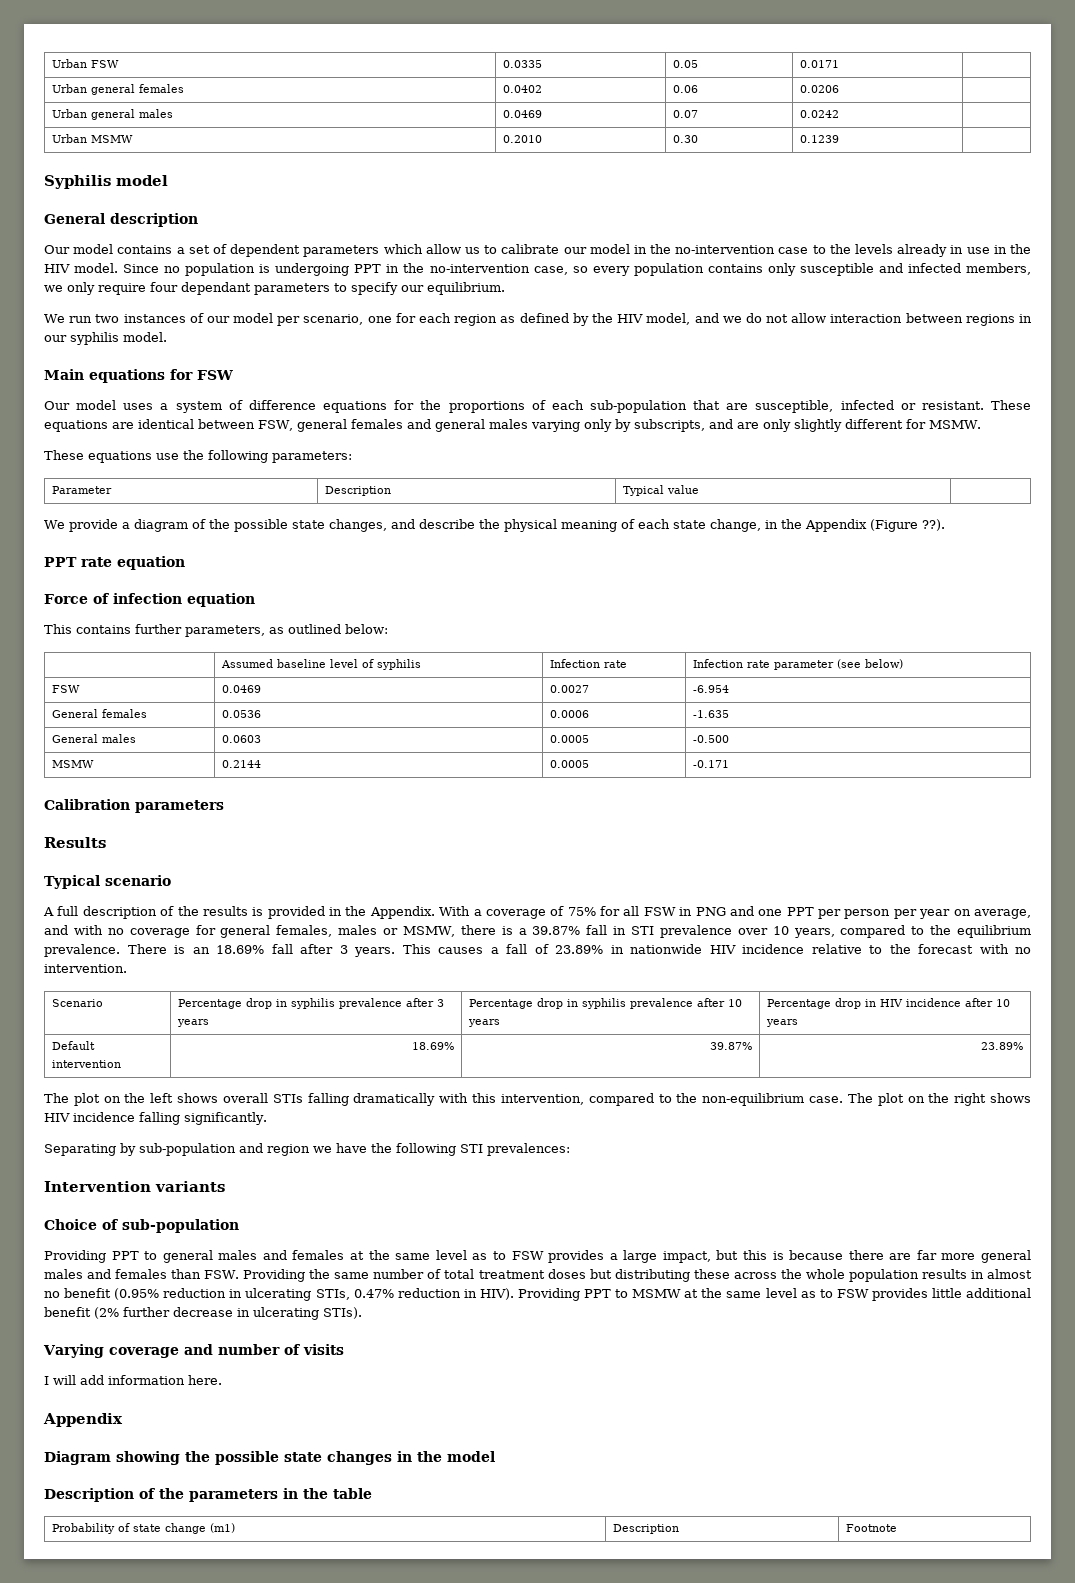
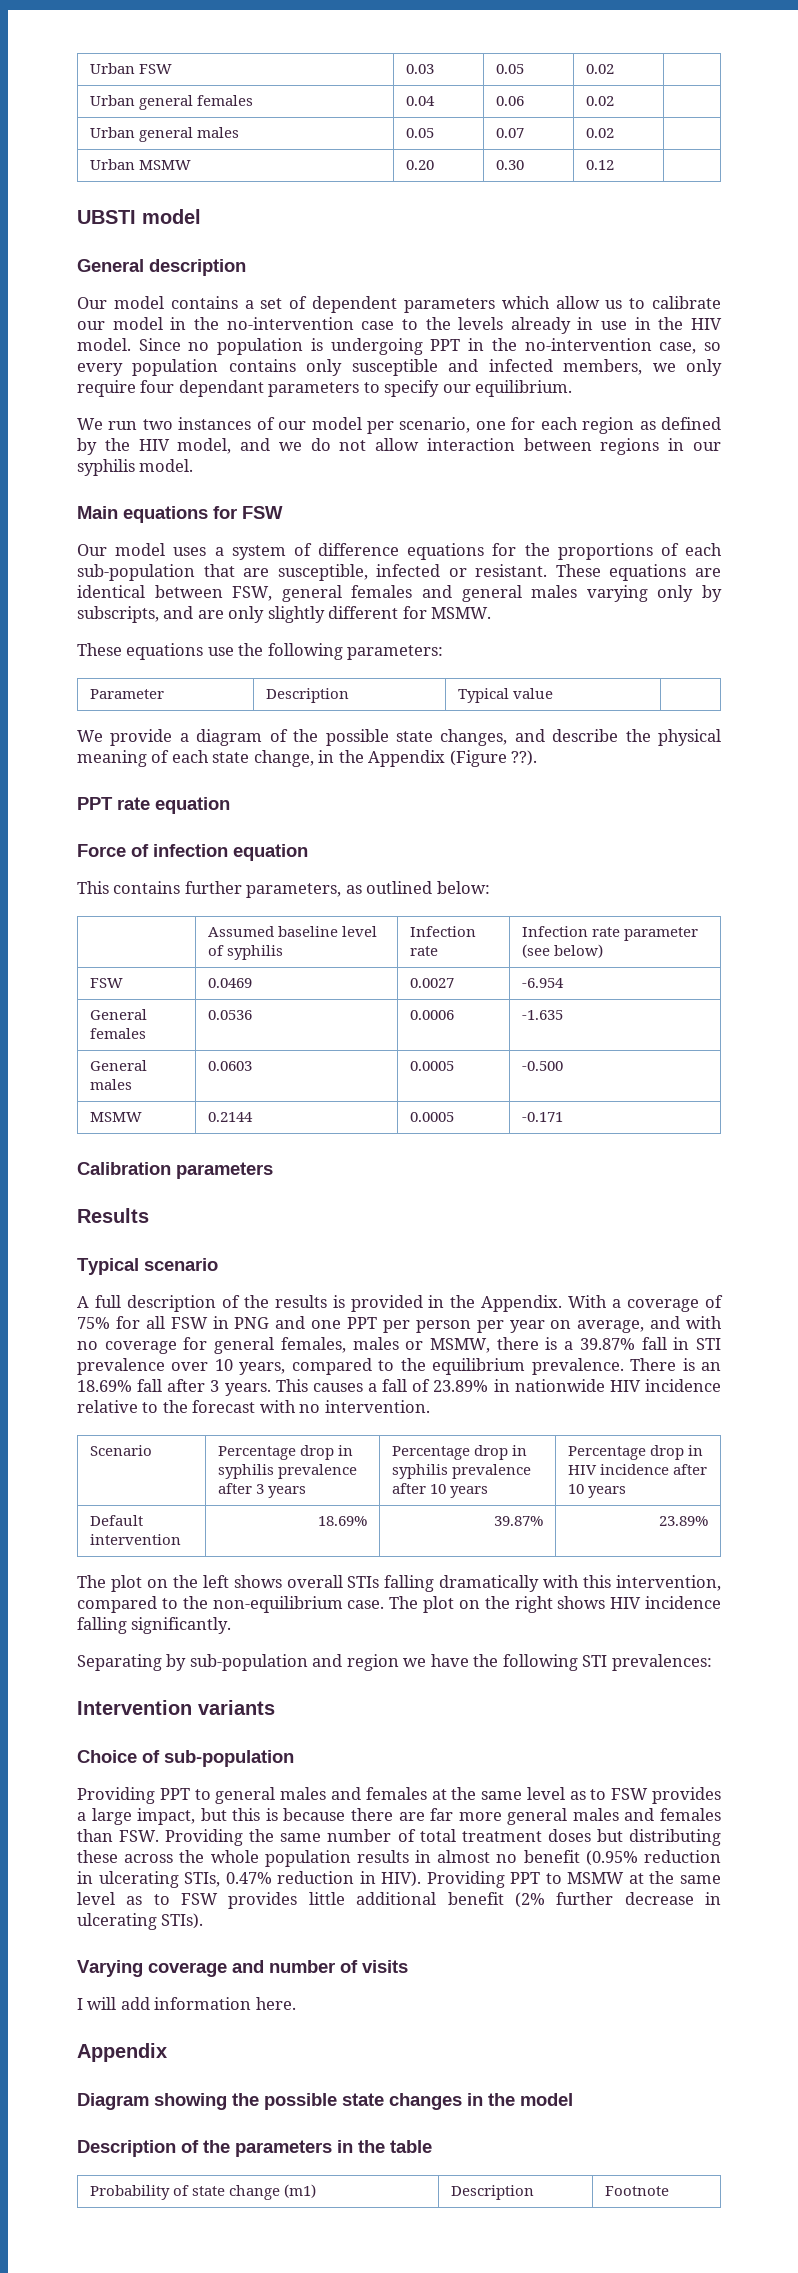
- Urban FSW | 0.0335 | 0.05 | 0.0171 |
+ Urban FSW | 0.03 | 0.05 | 0.02 |
- Urban general females | 0.0402 | 0.06 | 0.0206 |
+ Urban general females | 0.04 | 0.06 | 0.02 |
- Urban general males | 0.0469 | 0.07 | 0.0242 |
+ Urban general males | 0.05 | 0.07 | 0.02 |
- Urban MSMW | 0.2010 | 0.30 | 0.1239 |
- Syphilis model
+ Urban MSMW | 0.20 | 0.30 | 0.12 |
+ UBSTI model

